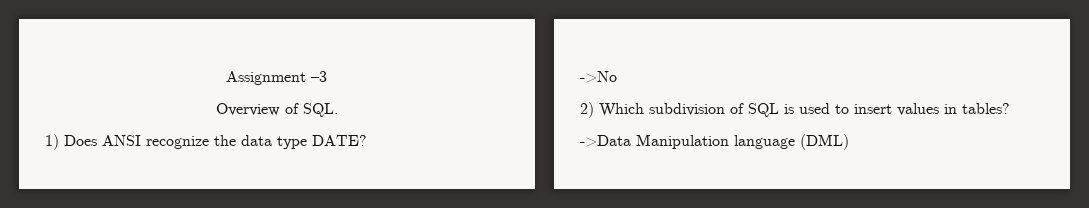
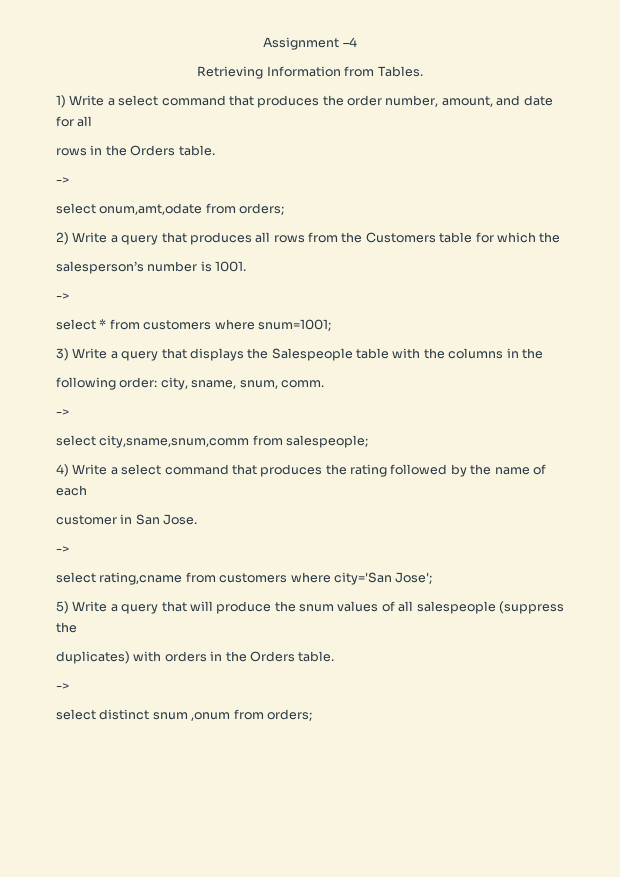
- Assignment –3
- Overview of SQL.
- 1) Does ANSI recognize the data type DATE?
- ->No
- 2) Which subdivision of SQL is used to insert values in tables?
- ->Data Manipulation language (DML)
+ Assignment –4
+ Retrieving Information from Tables.
+ 1) Write a select command that produces the order number, amount, and date for all
+ rows in the Orders table.
+ ->
+ select onum,amt,odate from orders;
+ 2) Write a query that produces all rows from the Customers table for which the
+ salesperson’s number is 1001.
+ ->
+ select * from customers where snum=1001;
+ 3) Write a query that displays the Salespeople table with the columns in the
+ following order: city, sname, snum, comm.
+ ->
+ select city,sname,snum,comm from salespeople;
+ 4) Write a select command that produces the rating followed by the name of each
+ customer in San Jose.
+ ->
+ select rating,cname from customers where city='San Jose';
+ 5) Write a query that will produce the snum values of all salespeople (suppress the
+ duplicates) with orders in the Orders table.
+ ->
+ select distinct snum ,onum from orders;

